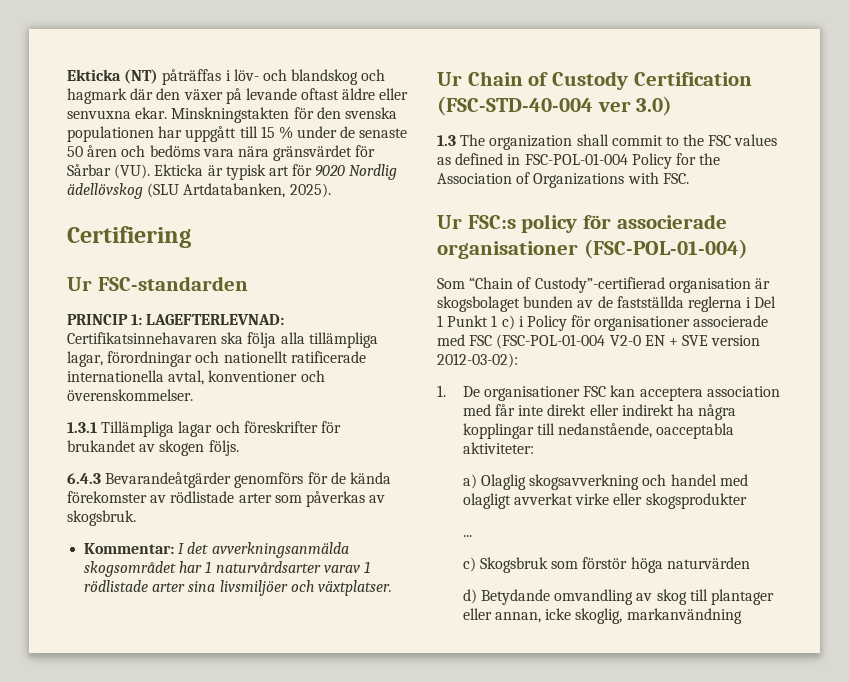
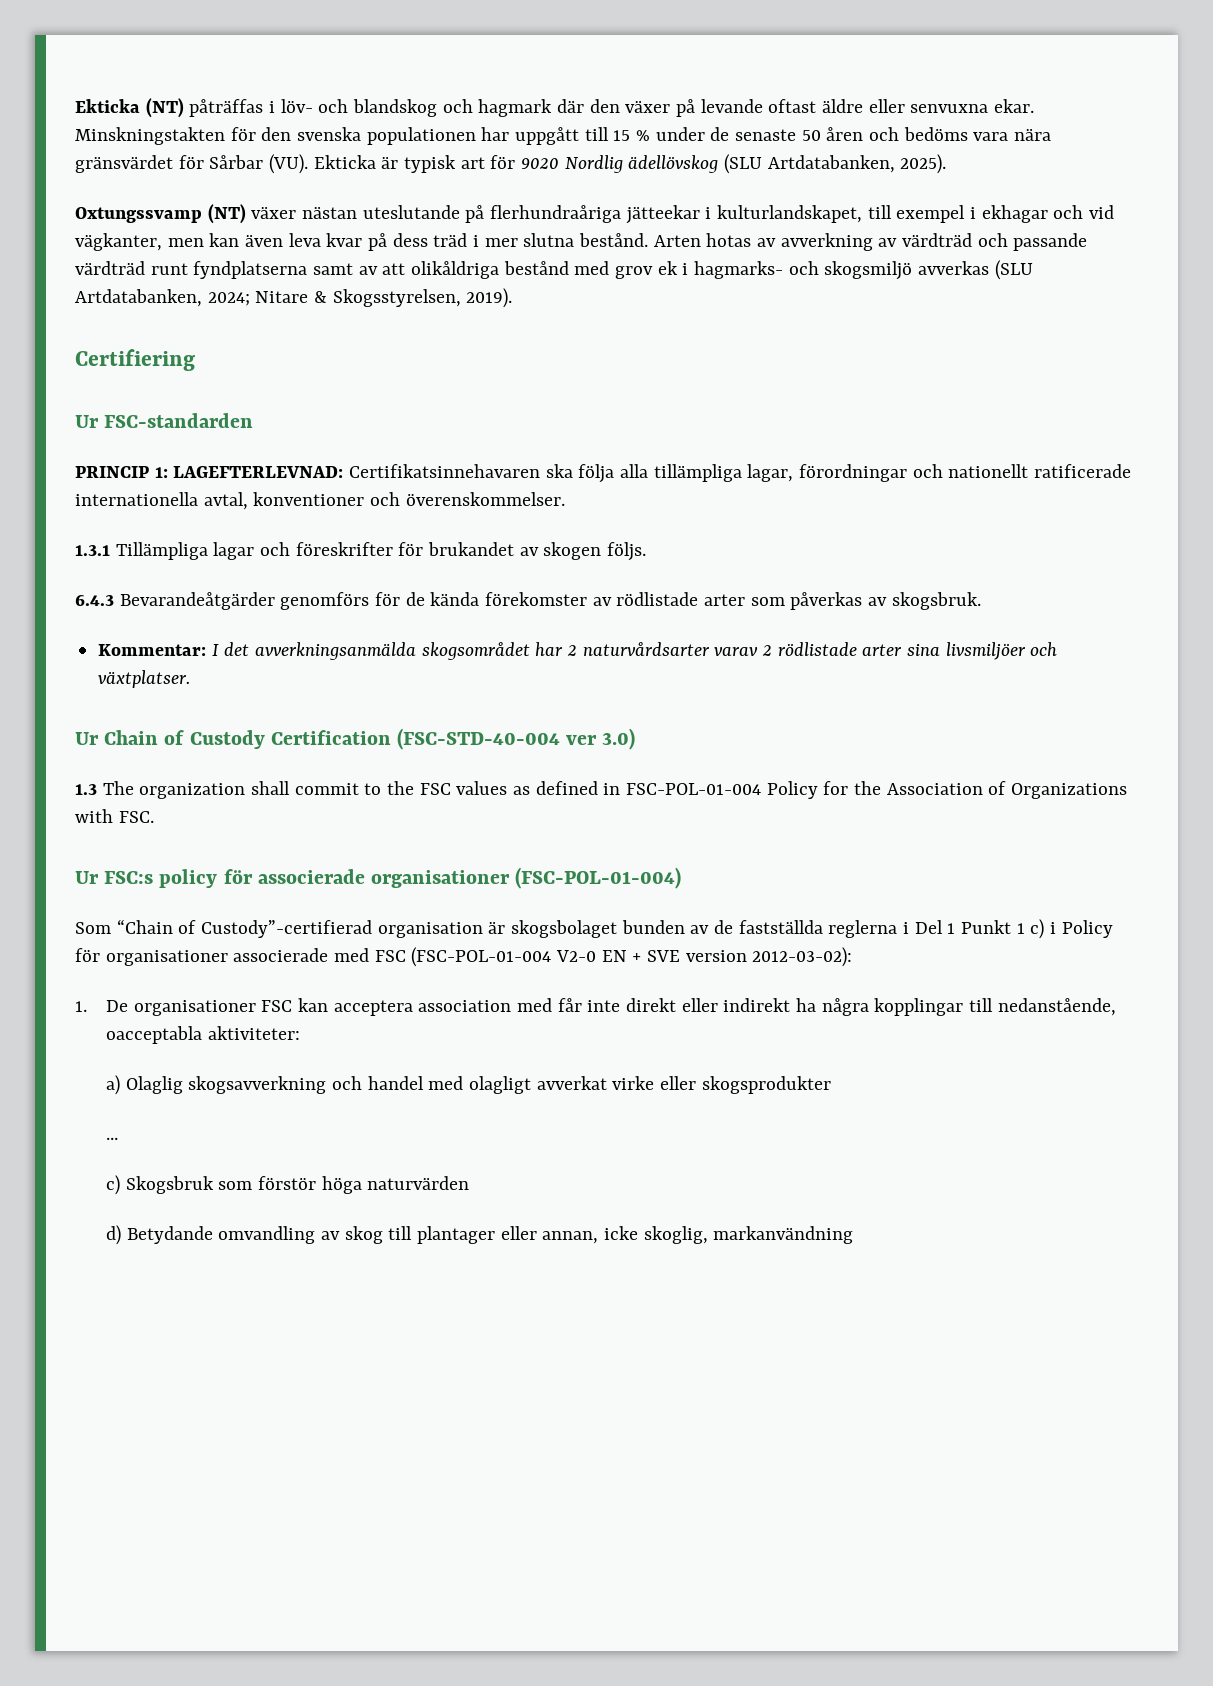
+ Oxtungssvamp (NT) växer nästan uteslutande på flerhundraåriga jätteekar i kulturlandskapet, till exempel i ekhagar och vid vägkanter, men kan även leva kvar på dess träd i mer slutna bestånd. Arten hotas av avverkning av värdträd och passande värdträd runt fyndplatserna samt av att olikåldriga bestånd med grov ek i hagmarks- och skogsmiljö avverkas (SLU Artdatabanken, 2024; Nitare & Skogsstyrelsen, 2019).
- Kommentar: I det avverkningsanmälda skogsområdet har 1 naturvårdsarter varav 1 rödlistade arter sina livsmiljöer och växtplatser.
+ Kommentar: I det avverkningsanmälda skogsområdet har 2 naturvårdsarter varav 2 rödlistade arter sina livsmiljöer och växtplatser.

